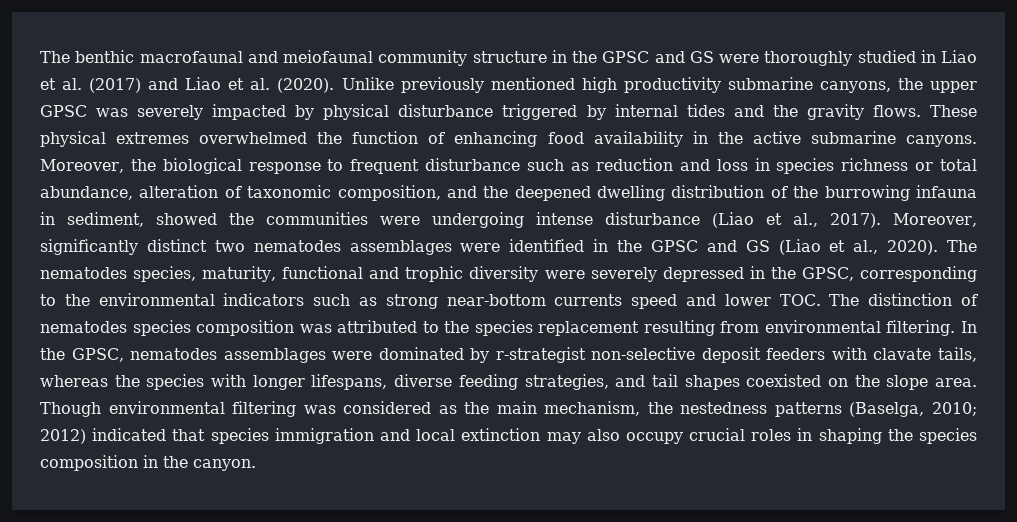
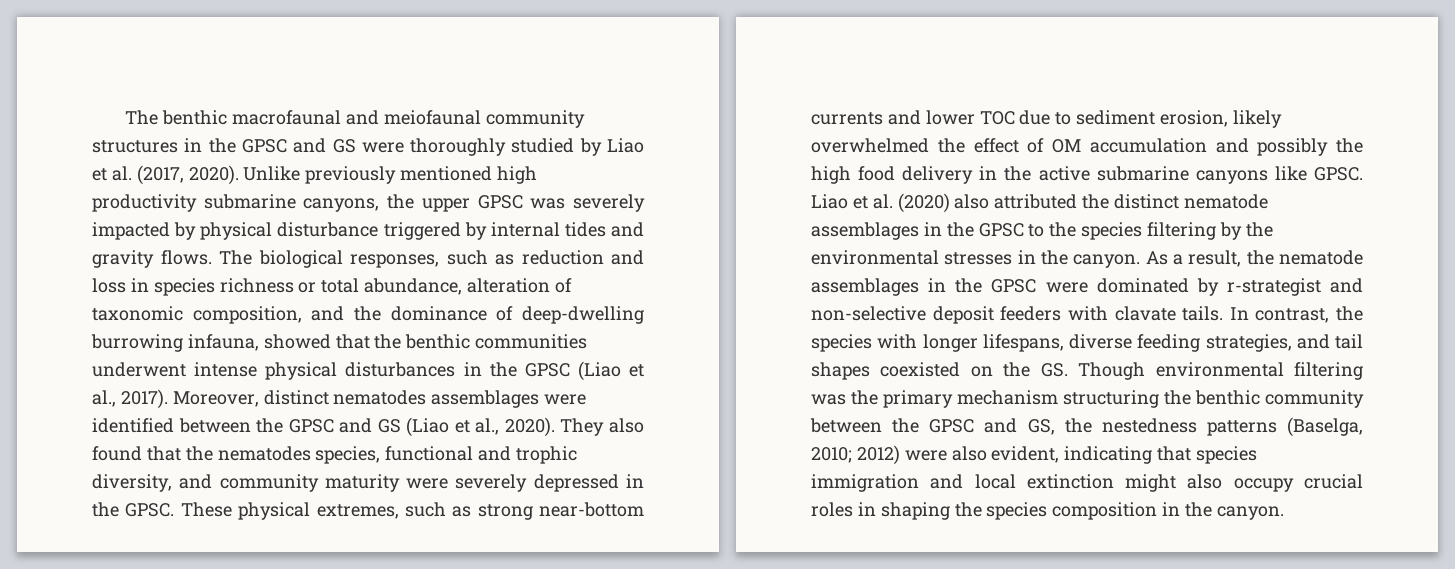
- The benthic macrofaunal and meiofaunal community structure in the GPSC and GS were thoroughly studied in Liao et al. (2017) and Liao et al. (2020).
+ The benthic macrofaunal and meiofaunal community structures in the GPSC and GS were thoroughly studied by Liao et al. (2017, 2020).
- Unlike previously mentioned high productivity submarine canyons, the upper GPSC was severely impacted by physical disturbance triggered by internal tides and the gravity flows.
+ Unlike previously mentioned high productivity submarine canyons, the upper GPSC was severely impacted by physical disturbance triggered by internal tides and gravity flows.
- These physical extremes overwhelmed the function of enhancing food availability in the active submarine canyons. Moreover, the biological response to frequent disturbance such as reduction and loss in species richness or total abundance, alteration of taxonomic composition, and the deepened dwelling distribution of the burrowing infauna in sediment, showed the communities were undergoing intense disturbance (Liao et al., 2017).
+ The biological responses, such as reduction and loss in species richness or total abundance, alteration of taxonomic composition, and the dominance of deep-dwelling burrowing infauna, showed that the benthic communities underwent intense physical disturbances in the GPSC (Liao et al., 2017).
- Moreover, significantly distinct two nematodes assemblages were identified in the GPSC and GS (Liao et al., 2020).
+ Moreover, distinct nematodes assemblages were identified between the GPSC and GS (Liao et al., 2020).
- The nematodes species, maturity, functional and trophic diversity were severely depressed in the GPSC, corresponding to the environmental indicators such as strong near-bottom currents speed and lower TOC. The distinction of nematodes species composition was attributed to the species replacement resulting from environmental filtering. In the GPSC, nematodes assemblages were dominated by r-strategist non-selective deposit feeders with clavate tails, whereas the species with longer lifespans, diverse feeding strategies, and tail shapes coexisted on the slope area. Though environmental filtering was considered as the main mechanism, the nestedness patterns (Baselga, 2010;
+ They also found that the nematodes species, functional and trophic diversity, and community maturity were severely depressed in the GPSC. These physical extremes, such as strong near-bottom currents and lower TOC due to sediment erosion, likely overwhelmed the effect of OM accumulation and possibly the high food delivery in the active submarine canyons like GPSC. Liao et al. (2020) also attributed the distinct nematode assemblages in the GPSC to the species filtering by the environmental stresses in the canyon. As a result, the nematode assemblages in the GPSC were dominated by r-strategist and non-selective deposit feeders with clavate tails. In contrast, the species with longer lifespans, diverse feeding strategies, and tail shapes coexisted on the GS. Though environmental filtering was the primary mechanism structuring the benthic community between the GPSC and GS, the nestedness patterns (Baselga, 2010;
- 2012) indicated that species immigration and local extinction may also occupy crucial roles in shaping the species composition in the canyon.
+ 2012) were also evident, indicating that species immigration and local extinction might also occupy crucial roles in shaping the species composition in the canyon.

